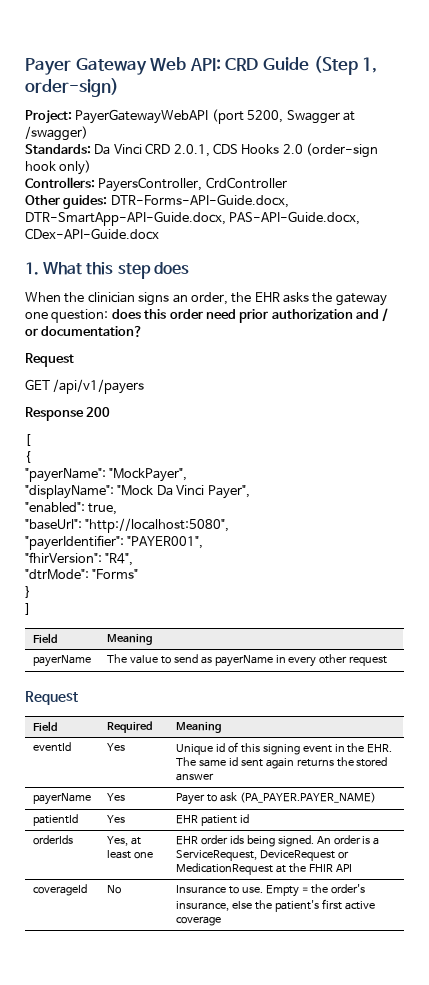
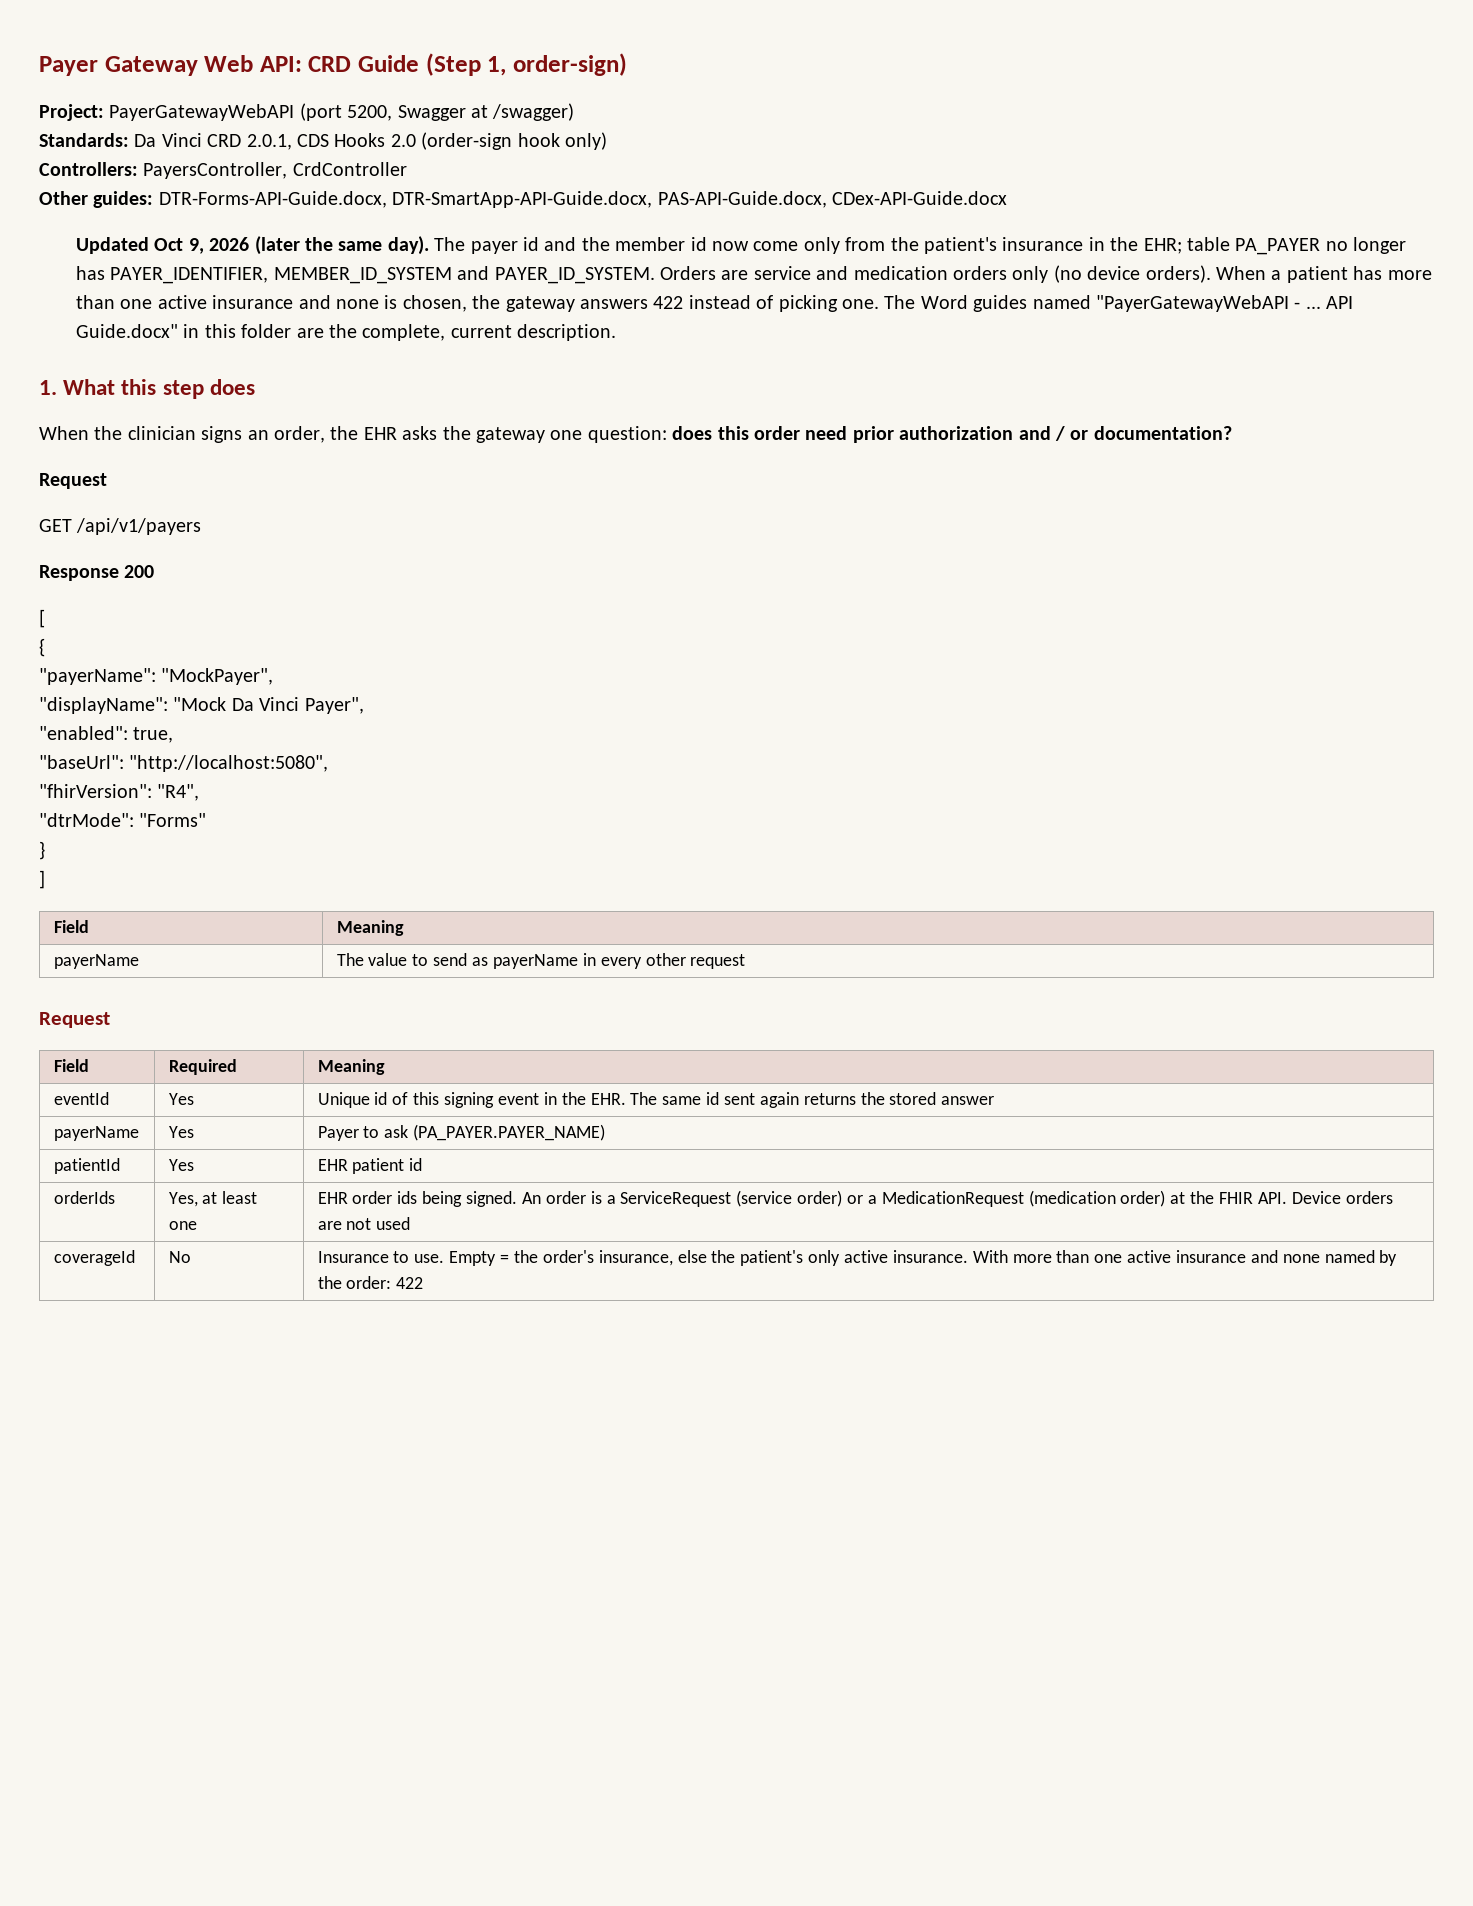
+ Updated Oct 9, 2026 (later the same day). The payer id and the member id now come only from the patient's insurance in the EHR; table PA_PAYER no longer has PAYER_IDENTIFIER, MEMBER_ID_SYSTEM and PAYER_ID_SYSTEM. Orders are service and medication orders only (no device orders). When a patient has more than one active insurance and none is chosen, the gateway answers 422 instead of picking one. The Word guides named "PayerGatewayWebAPI - ... API Guide.docx" in this folder are the complete, current description.
- "payerIdentifier": "PAYER001",
- orderIds | Yes, at least one | EHR order ids being signed. An order is a ServiceRequest, DeviceRequest or MedicationRequest at the FHIR API
+ orderIds | Yes, at least one | EHR order ids being signed. An order is a ServiceRequest (service order) or a MedicationRequest (medication order) at the FHIR API. Device orders are not used
- coverageId | No | Insurance to use. Empty = the order's insurance, else the patient's first active coverage
+ coverageId | No | Insurance to use. Empty = the order's insurance, else the patient's only active insurance. With more than one active insurance and none named by the order: 422

